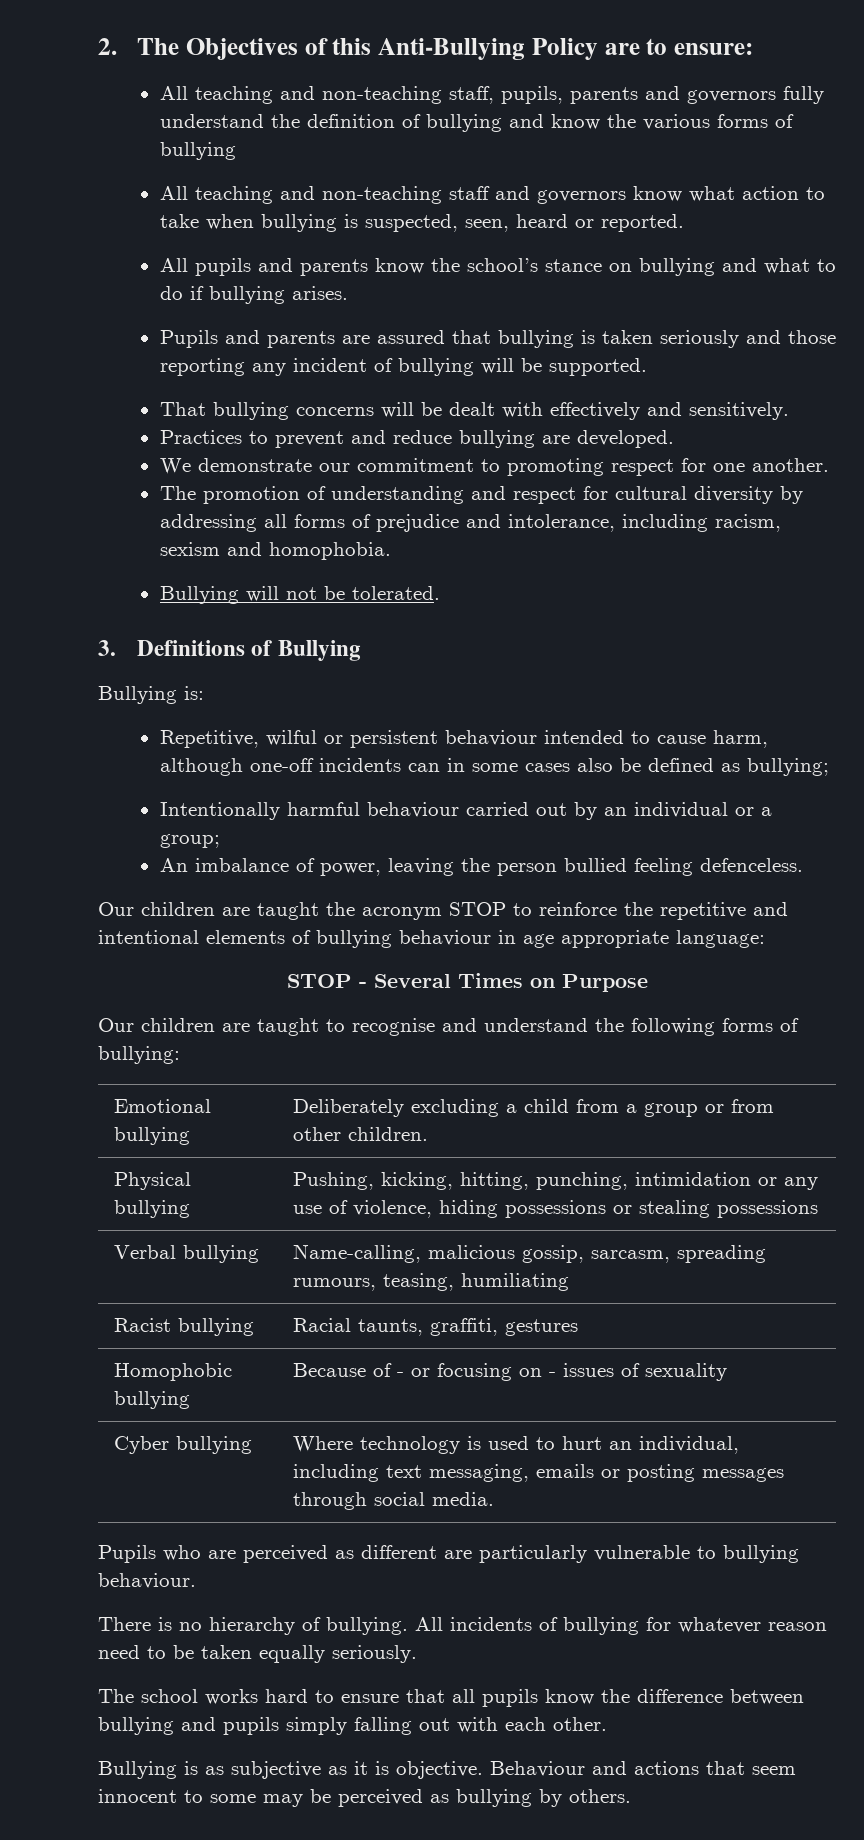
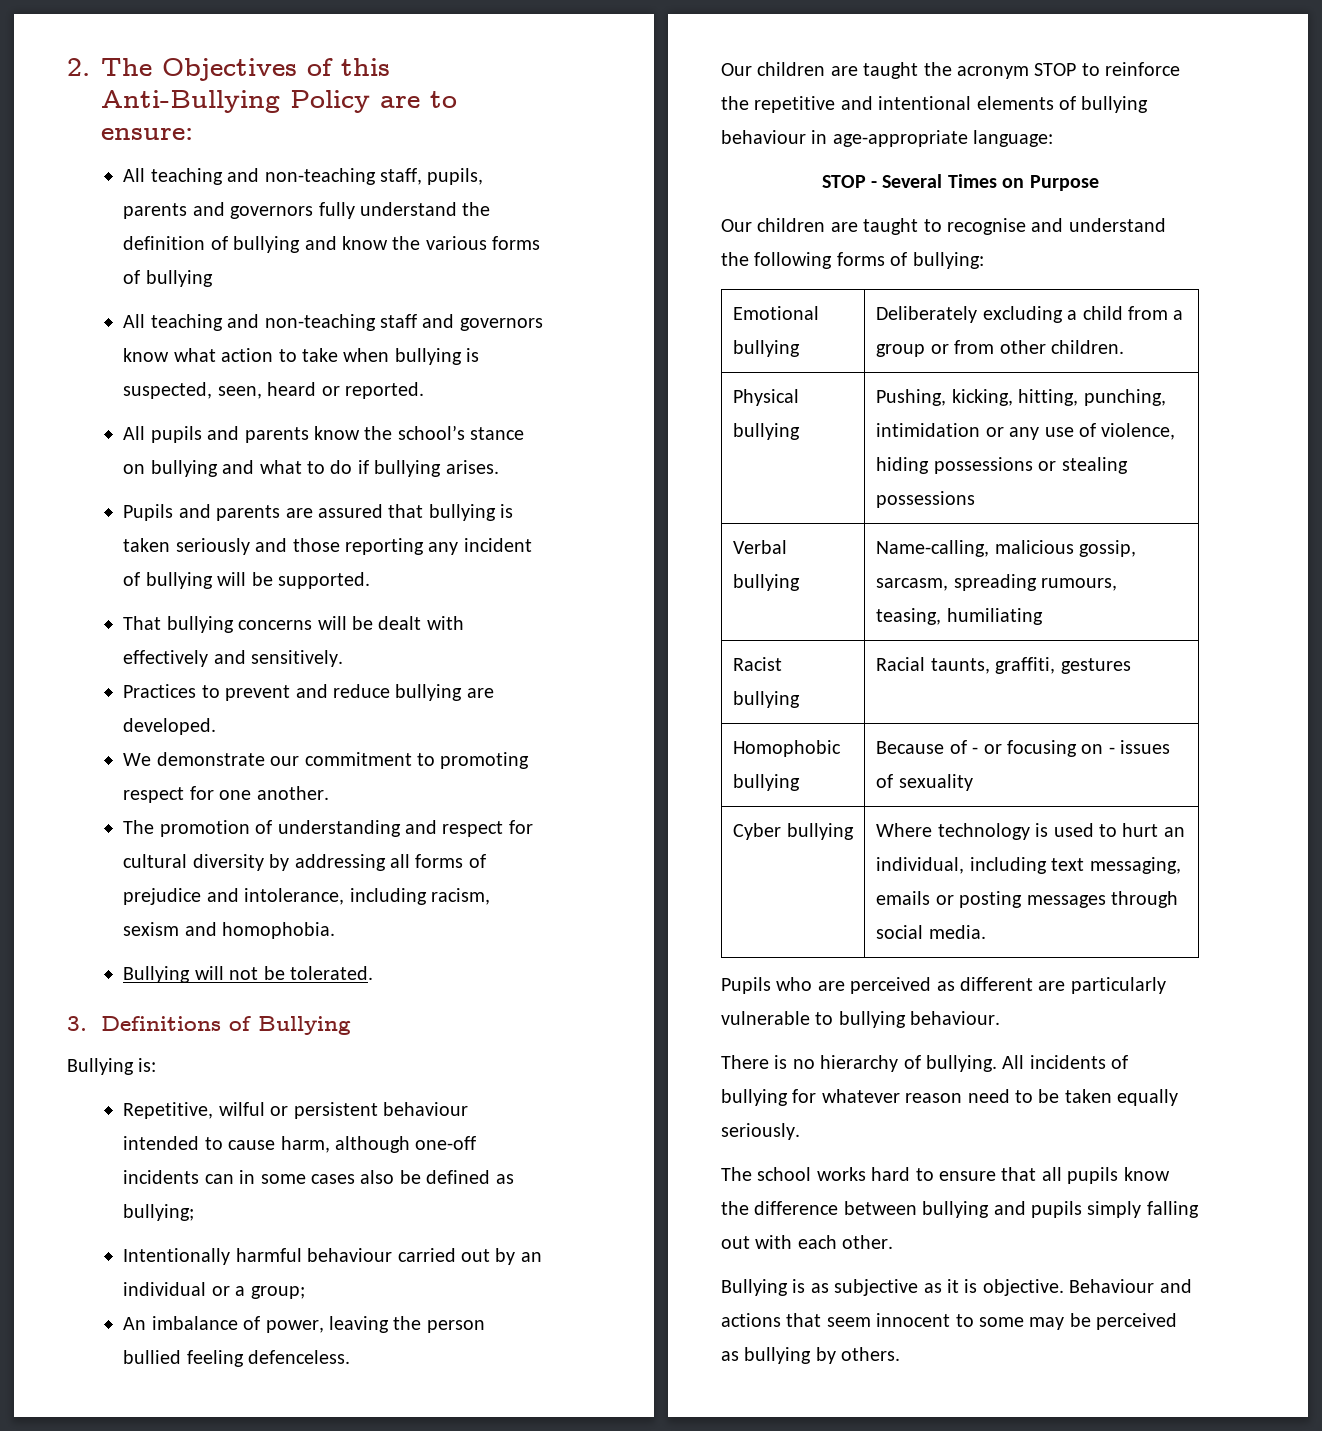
- Our children are taught the acronym STOP to reinforce the repetitive and intentional elements of bullying behaviour in age appropriate language:
+ Our children are taught the acronym STOP to reinforce the repetitive and intentional elements of bullying behaviour in age-appropriate language:

